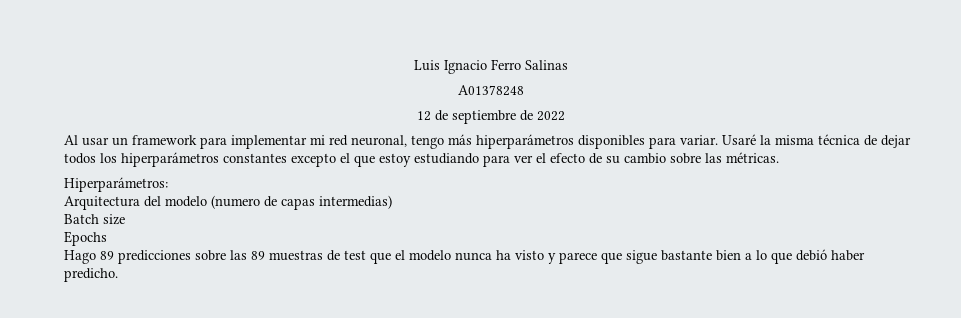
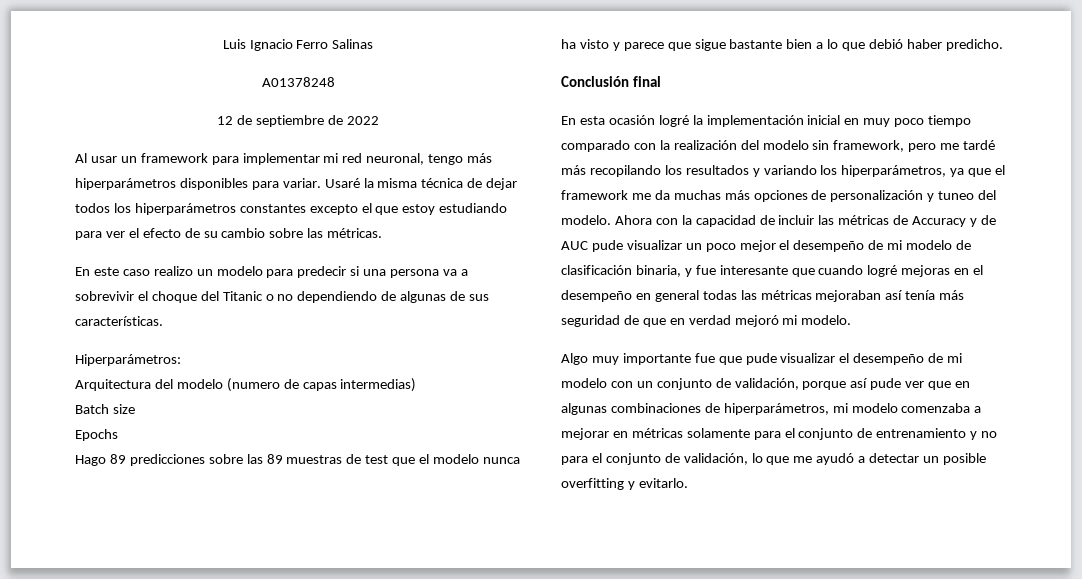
+ En este caso realizo un modelo para predecir si una persona va a sobrevivir el choque del Titanic o no dependiendo de algunas de sus características.
+ Conclusión final
+ En esta ocasión logré la implementación inicial en muy poco tiempo comparado con la realización del modelo sin framework, pero me tardé más recopilando los resultados y variando los hiperparámetros, ya que el framework me da muchas más opciones de personalización y tuneo del modelo. Ahora con la capacidad de incluir las métricas de Accuracy y de AUC pude visualizar un poco mejor el desempeño de mi modelo de clasificación binaria, y fue interesante que cuando logré mejoras en el desempeño en general todas las métricas mejoraban así tenía más seguridad de que en verdad mejoró mi modelo.
+ Algo muy importante fue que pude visualizar el desempeño de mi modelo con un conjunto de validación, porque así pude ver que en algunas combinaciones de hiperparámetros, mi modelo comenzaba a mejorar en métricas solamente para el conjunto de entrenamiento y no para el conjunto de validación, lo que me ayudó a detectar un posible overfitting y evitarlo.

